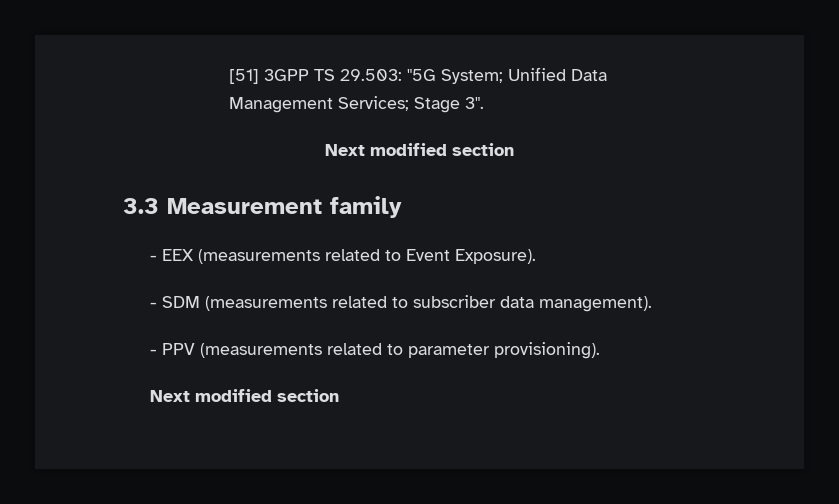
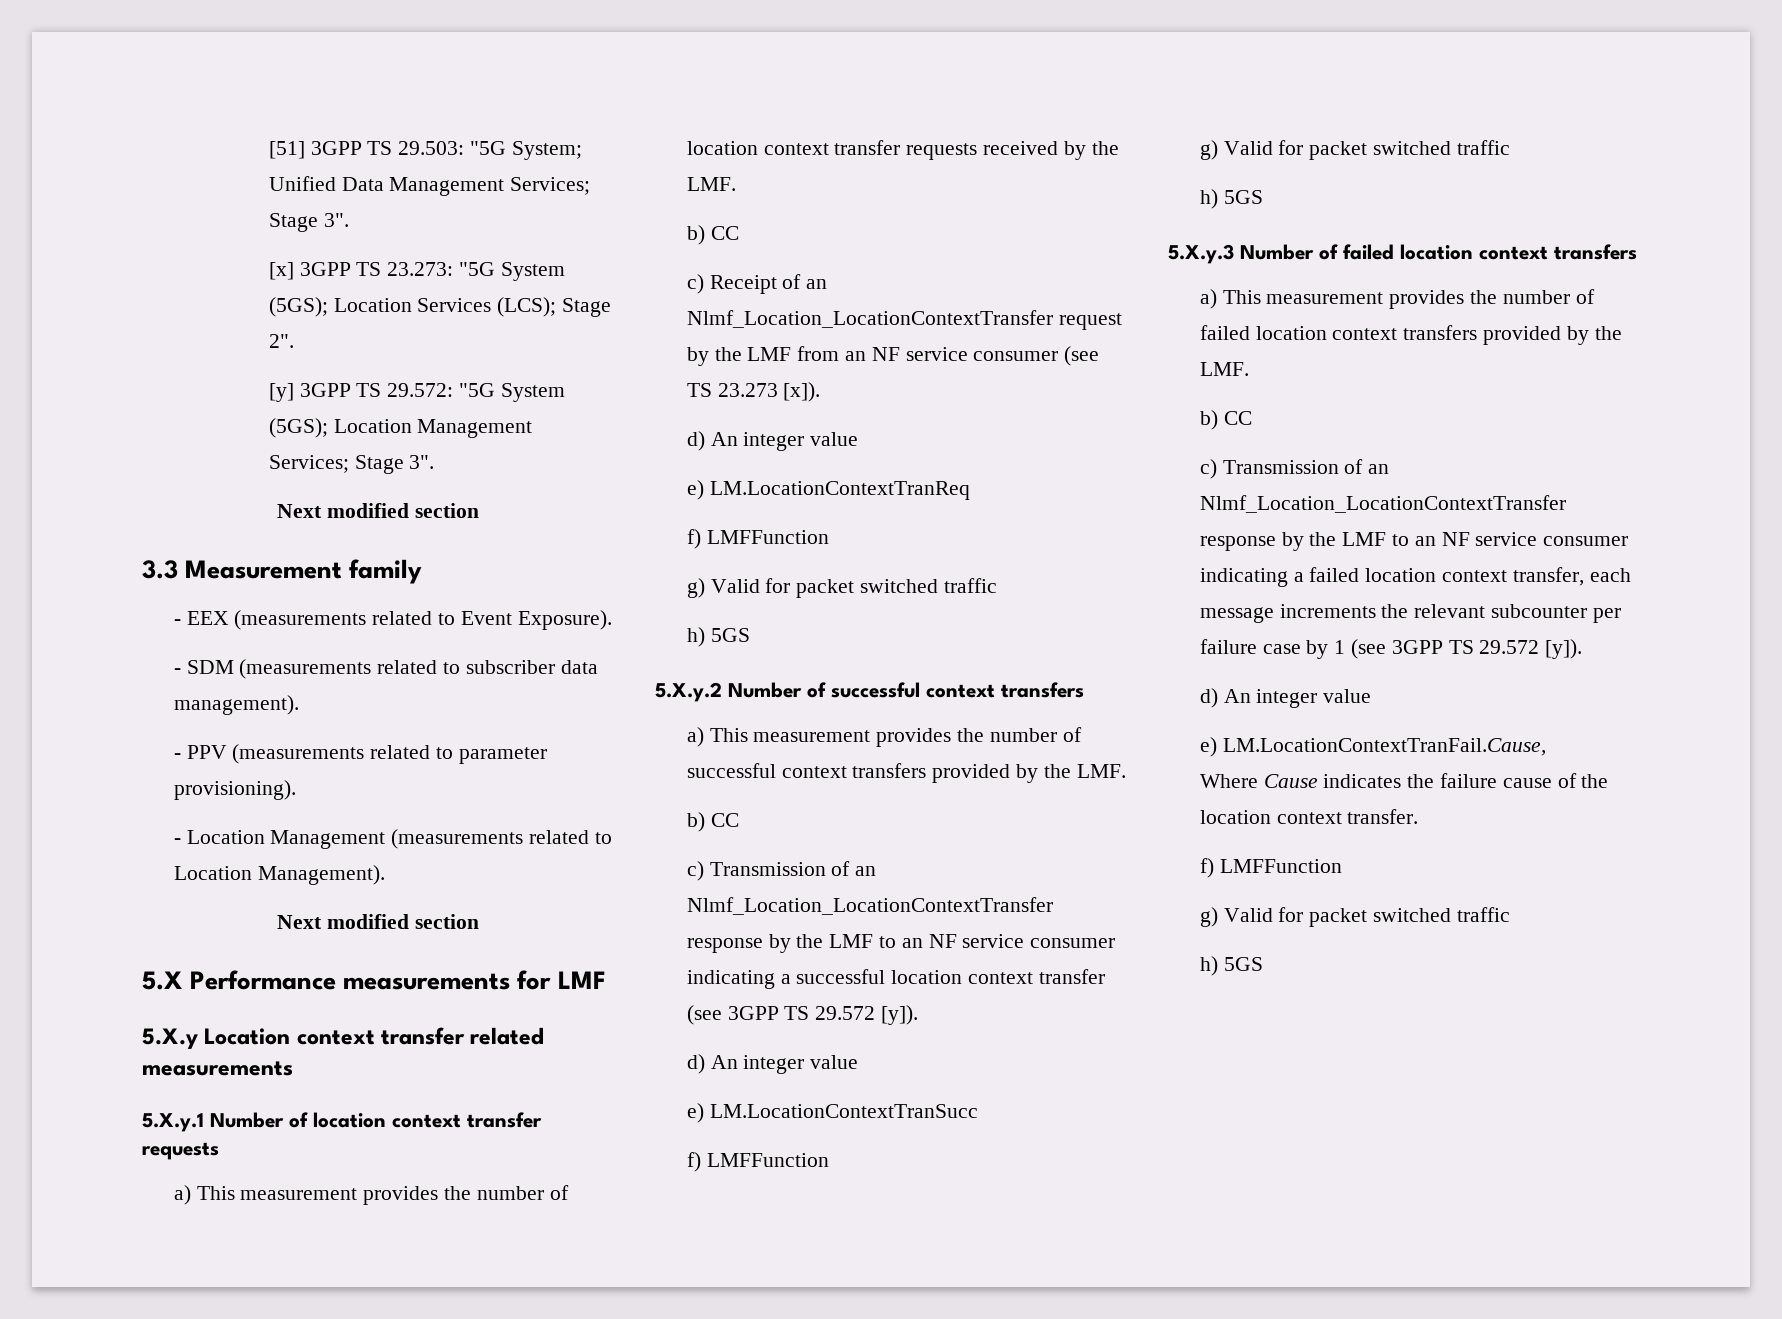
+ [x] 3GPP TS 23.273: "5G System (5GS); Location Services (LCS); Stage 2".
+ [y] 3GPP TS 29.572: "5G System (5GS); Location Management Services; Stage 3".
  - PPV (measurements related to parameter provisioning).
+ - Location Management (measurements related to Location Management).
  Next modified section
+ 5.X Performance measurements for LMF
+ 5.X.y Location context transfer related measurements
+ 5.X.y.1 Number of location context transfer requests
+ a) This measurement provides the number of location context transfer requests received by the LMF.
+ b) CC
+ c) Receipt of an Nlmf_Location_LocationContextTransfer request by the LMF from an NF service consumer (see TS 23.273 [x]).
+ d) An integer value
+ e) LM.LocationContextTranReq
+ f) LMFFunction
+ g) Valid for packet switched traffic
+ h) 5GS
+ 5.X.y.2 Number of successful context transfers
+ a) This measurement provides the number of successful context transfers provided by the LMF.
+ b) CC
+ c) Transmission of an Nlmf_Location_LocationContextTransfer response by the LMF to an NF service consumer indicating a successful location context transfer (see 3GPP TS 29.572 [y]).
+ d) An integer value
+ e) LM.LocationContextTranSucc
+ f) LMFFunction
+ g) Valid for packet switched traffic
+ h) 5GS
+ 5.X.y.3 Number of failed location context transfers
+ a) This measurement provides the number of failed location context transfers provided by the LMF.
+ b) CC
+ c) Transmission of an Nlmf_Location_LocationContextTransfer response by the LMF to an NF service consumer indicating a failed location context transfer, each message increments the relevant subcounter per failure case by 1 (see 3GPP TS 29.572 [y]).
+ d) An integer value
+ e) LM.LocationContextTranFail.Cause,
+ Where Cause indicates the failure cause of the location context transfer.
+ f) LMFFunction
+ g) Valid for packet switched traffic
+ h) 5GS

